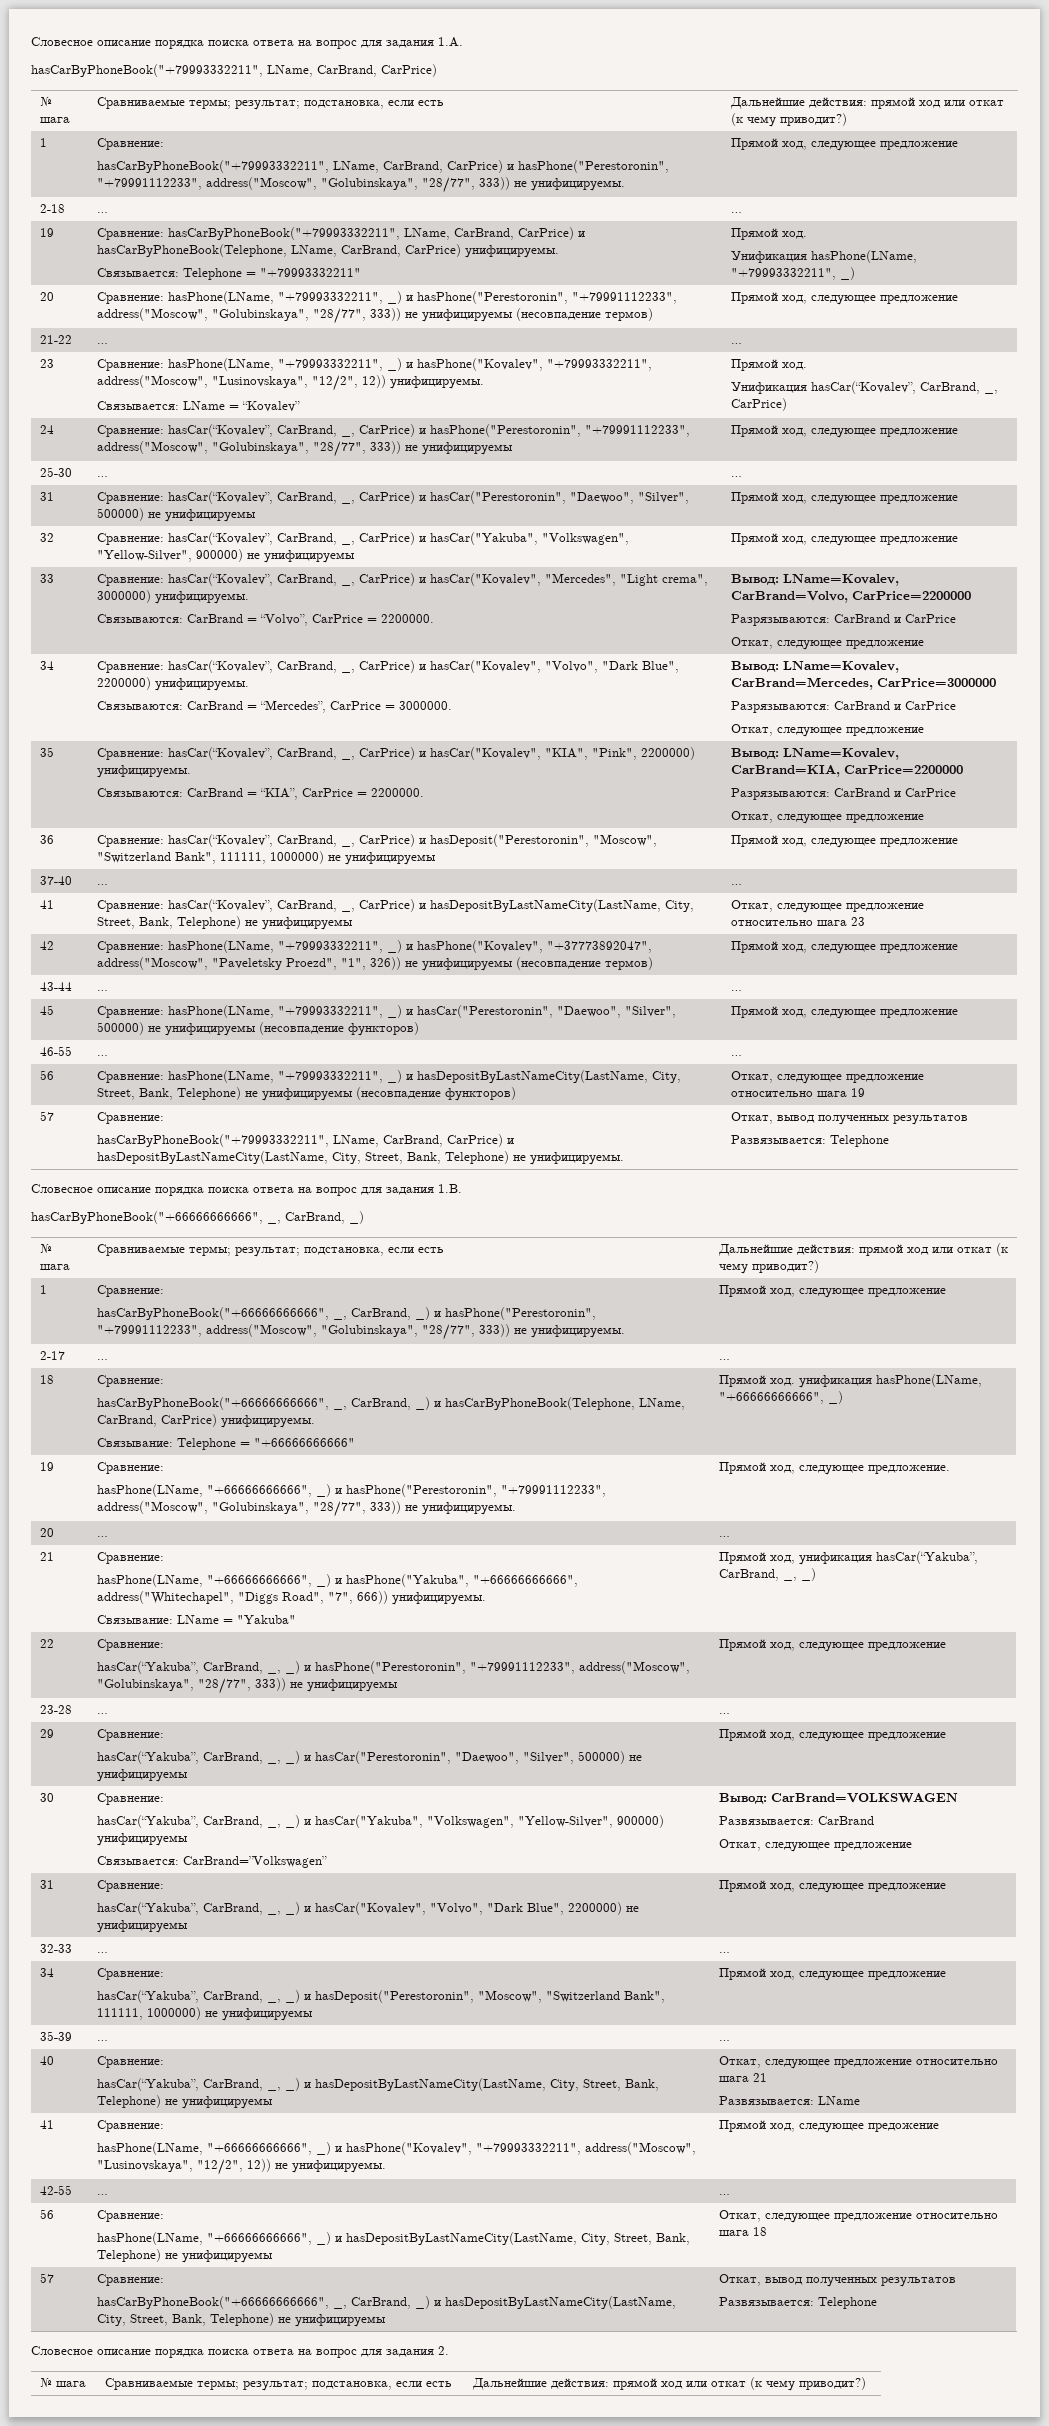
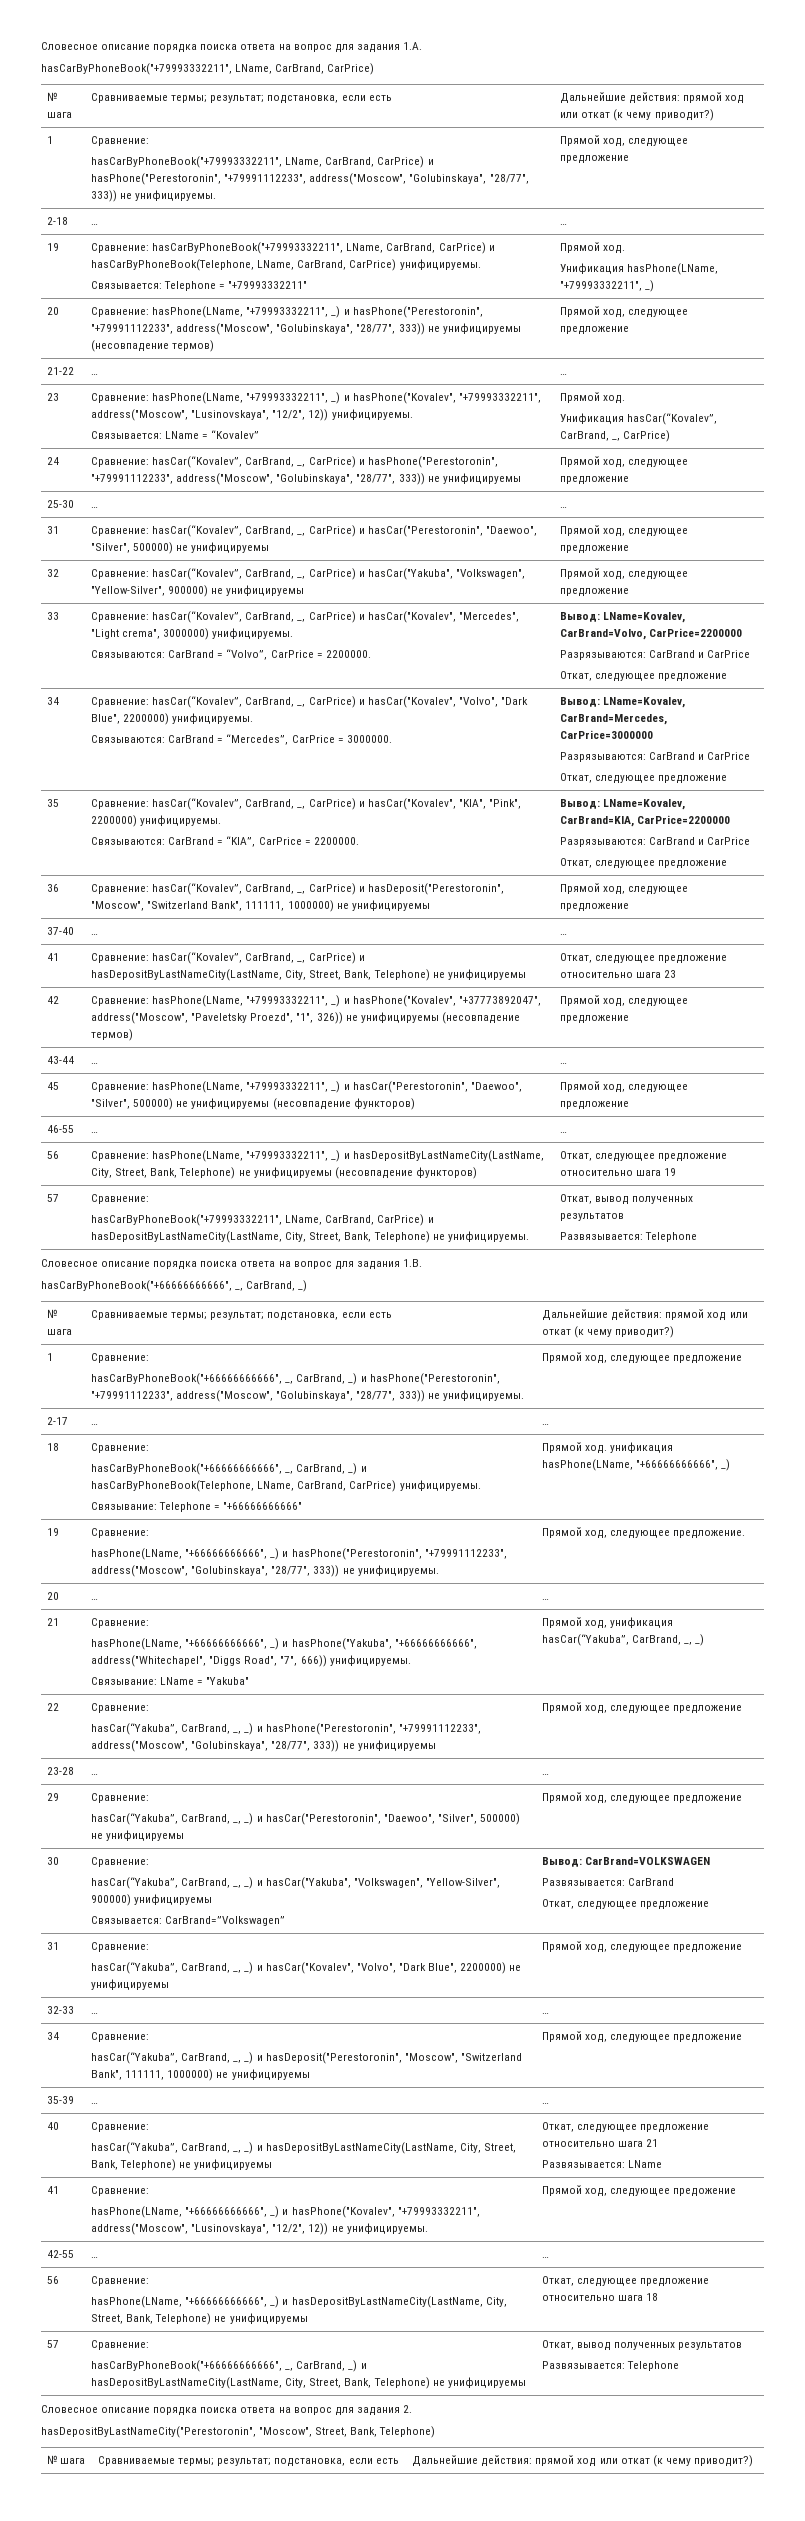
+ hasDepositByLastNameCity("Perestoronin", "Moscow", Street, Bank, Telephone)

